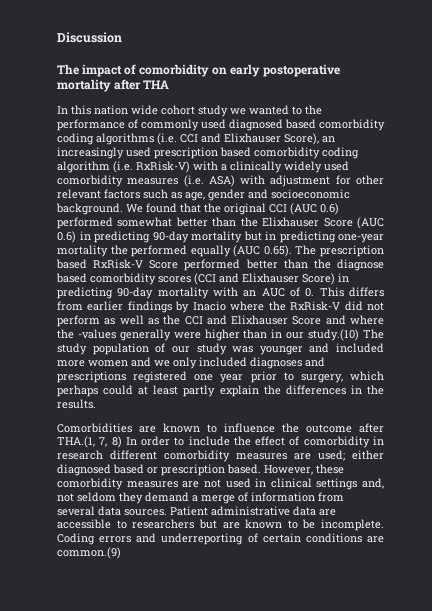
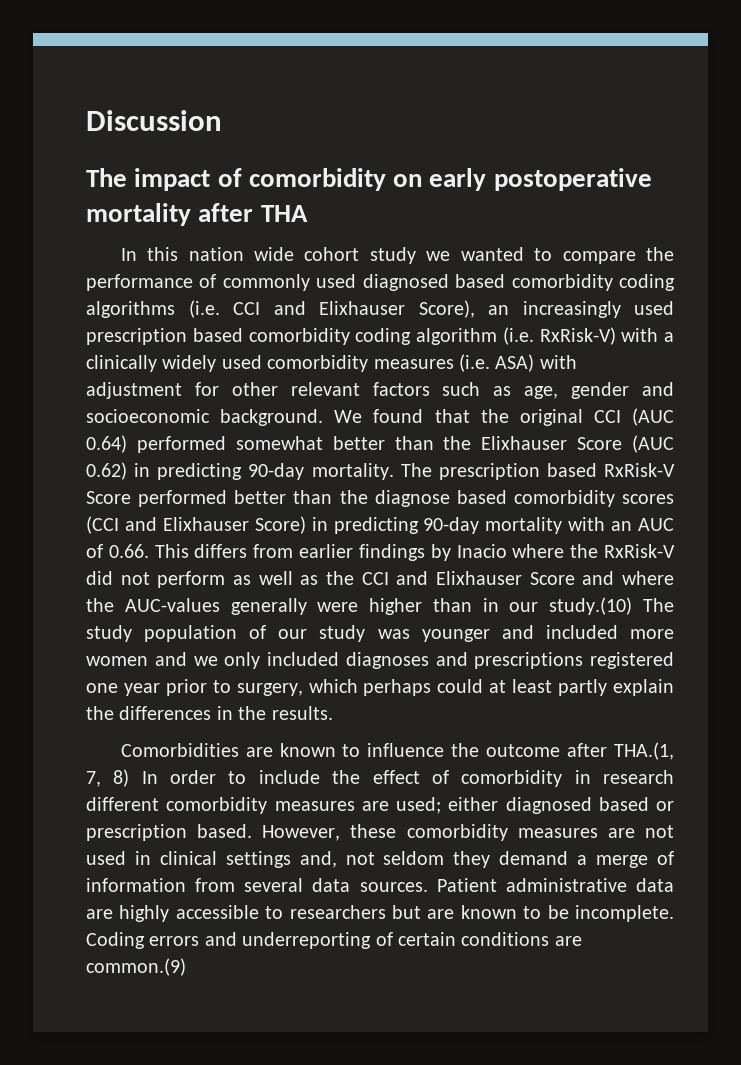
- In this nation wide cohort study we wanted to the performance of commonly used diagnosed based comorbidity coding algorithms (i.e. CCI and Elixhauser Score), an increasingly used prescription based comorbidity coding algorithm (i.e. RxRisk-V) with a clinically widely used comorbidity measures (i.e. ASA) with adjustment for other relevant factors such as age, gender and socioeconomic background.
+ In this nation wide cohort study we wanted to compare the performance of commonly used diagnosed based comorbidity coding algorithms (i.e. CCI and Elixhauser Score), an increasingly used prescription based comorbidity coding algorithm (i.e. RxRisk-V) with a clinically widely used comorbidity measures (i.e. ASA) with adjustment for other relevant factors such as age, gender and socioeconomic background.
- We found that the original CCI (AUC 0.6) performed somewhat better than the Elixhauser Score (AUC 0.6) in predicting 90-day mortality but in predicting one-year mortality the performed equally (AUC 0.65). The prescription based RxRisk-V Score performed better than the diagnose based comorbidity scores (CCI and Elixhauser Score) in predicting 90-day mortality with an AUC of 0. This differs from earlier findings by Inacio where the RxRisk-V did not perform as well as the CCI and Elixhauser Score and where the -values generally were higher than in our study.(10) The study population of our study was younger and included more women and we only included diagnoses and prescriptions registered one year prior to surgery, which perhaps could at least partly explain the differences in the results.
+ We found that the original CCI (AUC 0.64) performed somewhat better than the Elixhauser Score (AUC 0.62) in predicting 90-day mortality. The prescription based RxRisk-V Score performed better than the diagnose based comorbidity scores (CCI and Elixhauser Score) in predicting 90-day mortality with an AUC of 0.66. This differs from earlier findings by Inacio where the RxRisk-V did not perform as well as the CCI and Elixhauser Score and where the AUC-values generally were higher than in our study.(10) The study population of our study was younger and included more women and we only included diagnoses and prescriptions registered one year prior to surgery, which perhaps could at least partly explain the differences in the results.
- Patient administrative data are accessible to researchers but are known to be incomplete.
+ Patient administrative data are highly accessible to researchers but are known to be incomplete.

